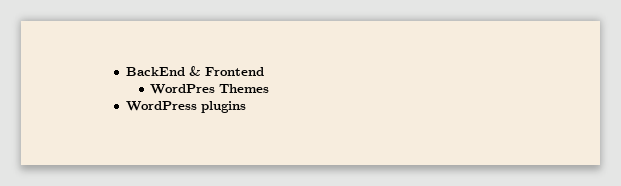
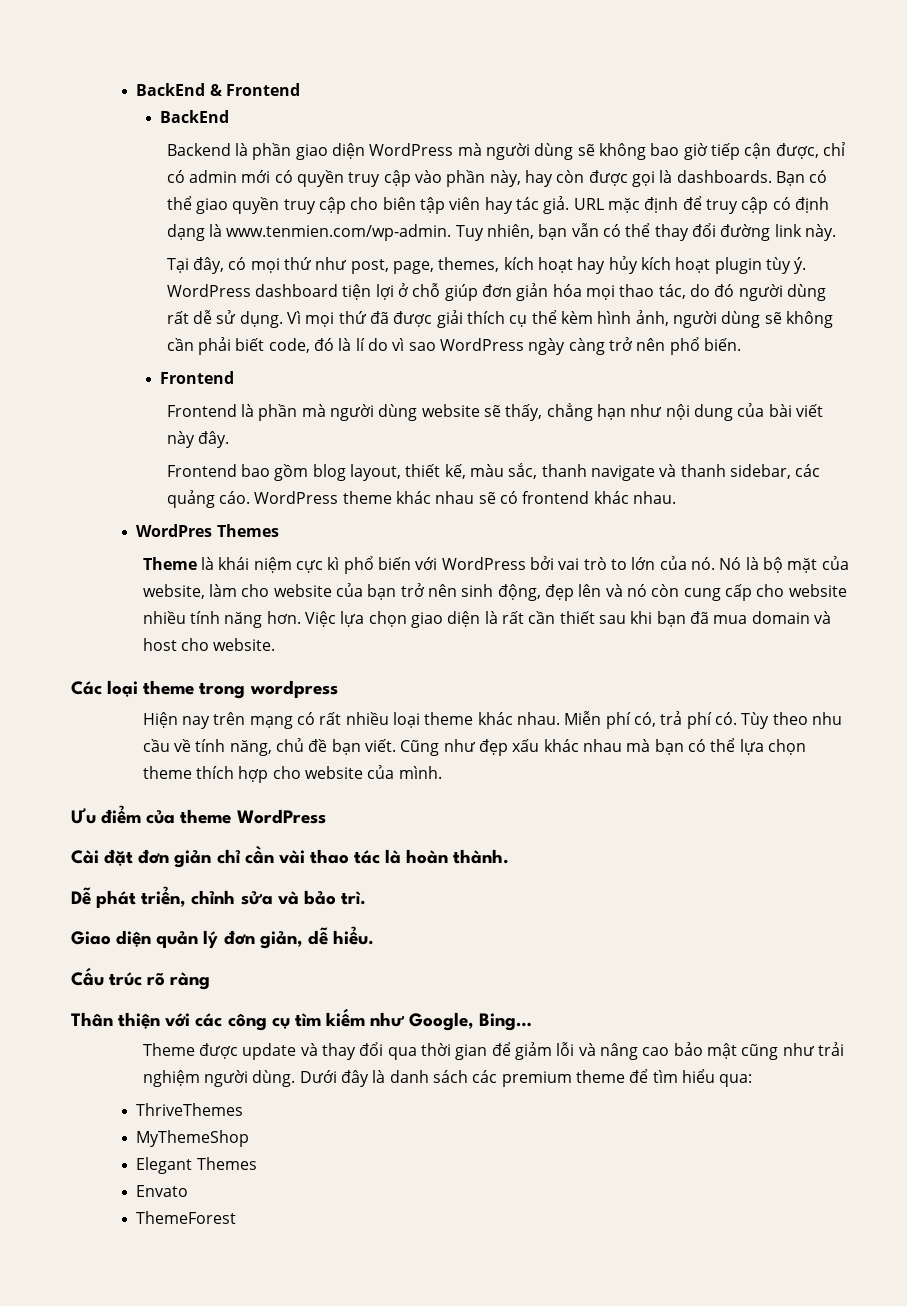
  BackEnd & Frontend
+ BackEnd
+ Backend là phần giao diện WordPress mà người dùng sẽ không bao giờ tiếp cận được, chỉ có admin mới có quyền truy cập vào phần này, hay còn được gọi là dashboards. Bạn có thể giao quyền truy cập cho biên tập viên hay tác giả. URL mặc định để truy cập có định dạng là www.tenmien.com/wp-admin. Tuy nhiên, bạn vẫn có thể thay đổi đường link này.
+ Tại đây, có mọi thứ như post, page, themes, kích hoạt hay hủy kích hoạt plugin tùy ý. WordPress dashboard tiện lợi ở chỗ giúp đơn giản hóa mọi thao tác, do đó người dùng rất dễ sử dụng. Vì mọi thứ đã được giải thích cụ thể kèm hình ảnh, người dùng sẽ không cần phải biết code, đó là lí do vì sao WordPress ngày càng trở nên phổ biến.
+ Frontend
+ Frontend là phần mà người dùng website sẽ thấy, chẳng hạn như nội dung của bài viết này đây.
+ Frontend bao gồm blog layout, thiết kế, màu sắc, thanh navigate và thanh sidebar, các quảng cáo. WordPress theme khác nhau sẽ có frontend khác nhau.
  WordPres Themes
- WordPress plugins
+ Theme là khái niệm cực kì phổ biến với WordPress bởi vai trò to lớn của nó. Nó là bộ mặt của website, làm cho website của bạn trở nên sinh động, đẹp lên và nó còn cung cấp cho website nhiều tính năng hơn. Việc lựa chọn giao diện là rất cần thiết sau khi bạn đã mua domain và host cho website.
+ Các loại theme trong wordpress
+ Hiện nay trên mạng có rất nhiều loại theme khác nhau. Miễn phí có, trả phí có. Tùy theo nhu cầu về tính năng, chủ đề bạn viết. Cũng như đẹp xấu khác nhau mà bạn có thể lựa chọn theme thích hợp cho website của mình.
+ Ưu điểm của theme WordPress
+ Cài đặt đơn giản chỉ cần vài thao tác là hoàn thành.
+ Dễ phát triển, chỉnh sửa và bảo trì.
+ Giao diện quản lý đơn giản, dễ hiểu.
+ Cấu trúc rõ ràng
+ Thân thiện với các công cụ tìm kiếm như Google, Bing…
+ Theme được update và thay đổi qua thời gian để giảm lỗi và nâng cao bảo mật cũng như trải nghiệm người dùng. Dưới đây là danh sách các premium theme để tìm hiểu qua:
+ ThriveThemes
+ MyThemeShop
+ Elegant Themes
+ Envato
+ ThemeForest

